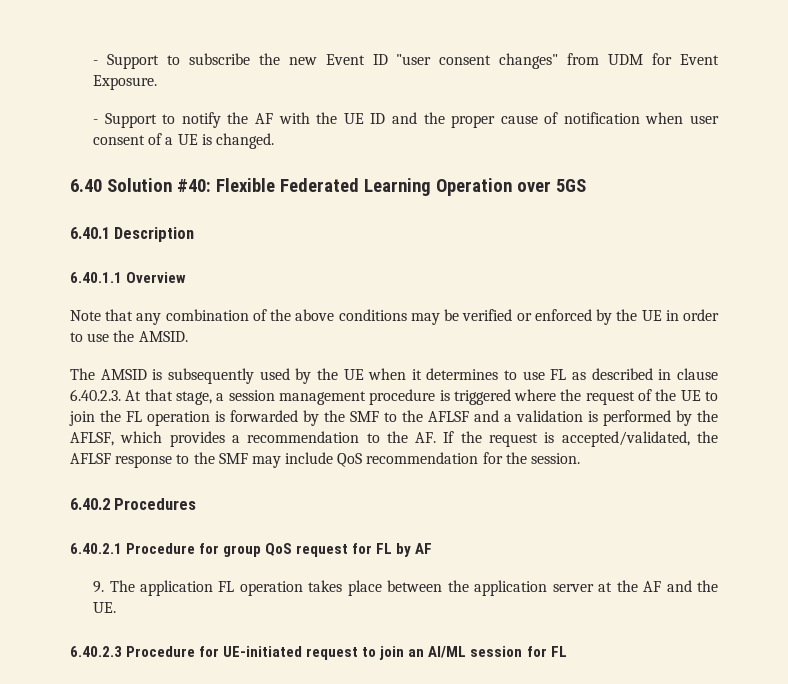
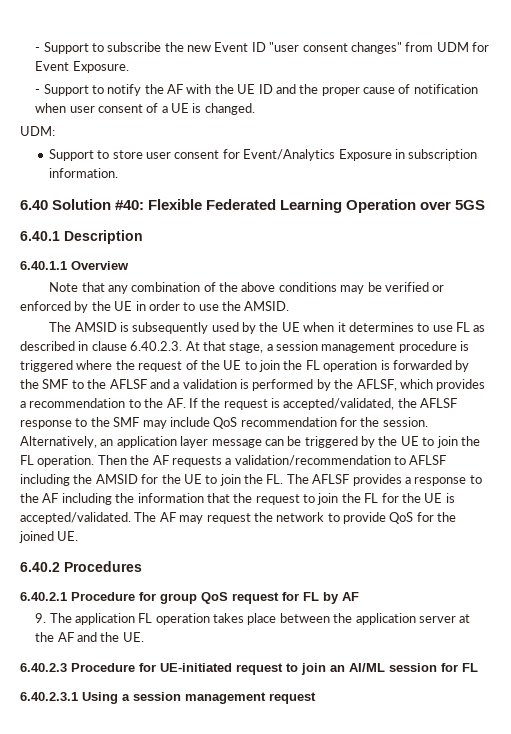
+ UDM:
+ Support to store user consent for Event/Analytics Exposure in subscription information.
+ Alternatively, an application layer message can be triggered by the UE to join the FL operation. Then the AF requests a validation/recommendation to AFLSF including the AMSID for the UE to join the FL. The AFLSF provides a response to the AF including the information that the request to join the FL for the UE is accepted/validated. The AF may request the network to provide QoS for the joined UE.
+ 6.40.2.3.1 Using a session management request

